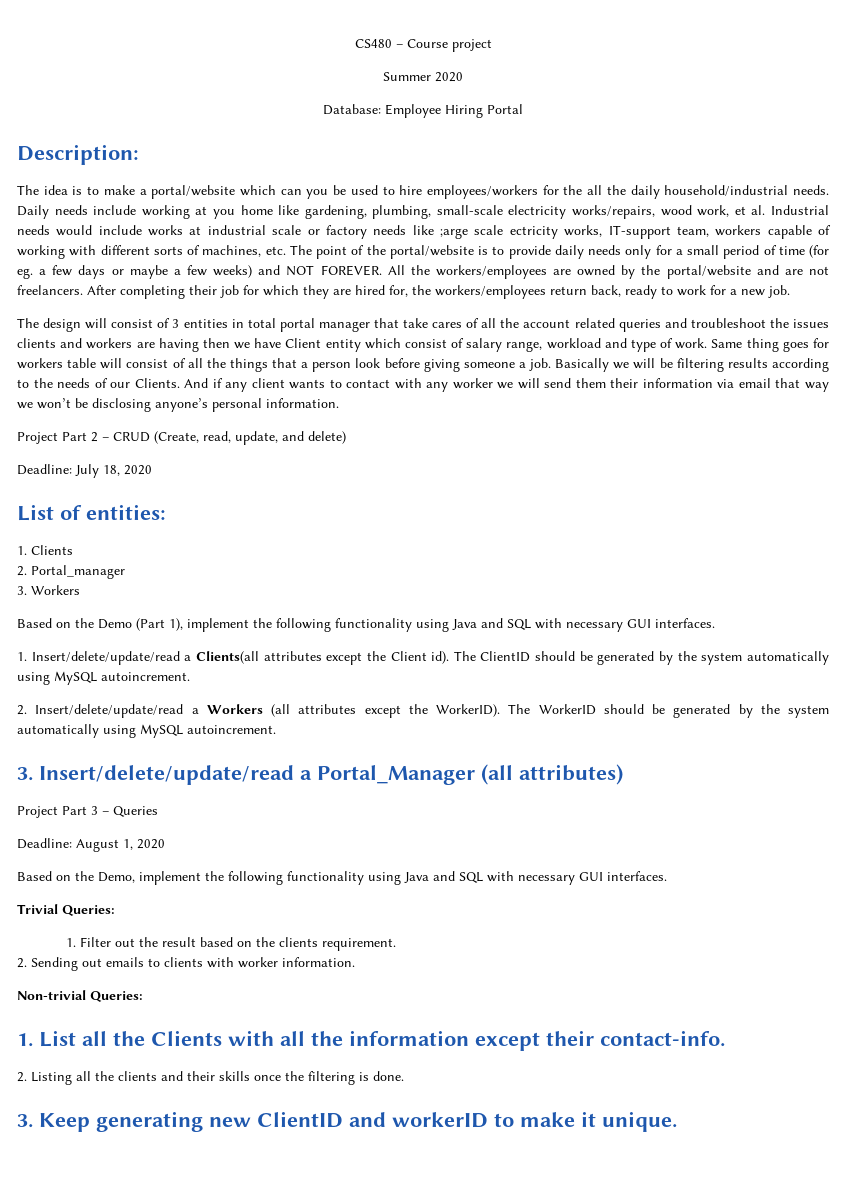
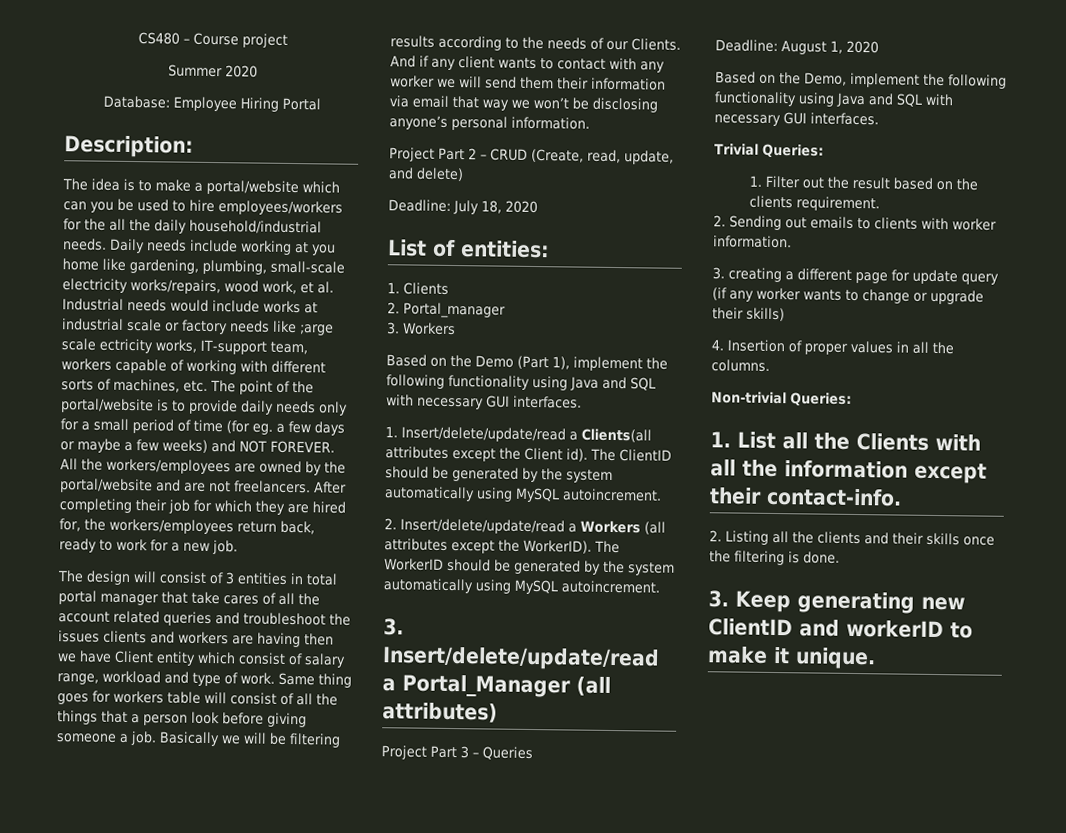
+ 3. creating a different page for update query (if any worker wants to change or upgrade their skills)
+ 4. Insertion of proper values in all the columns.

